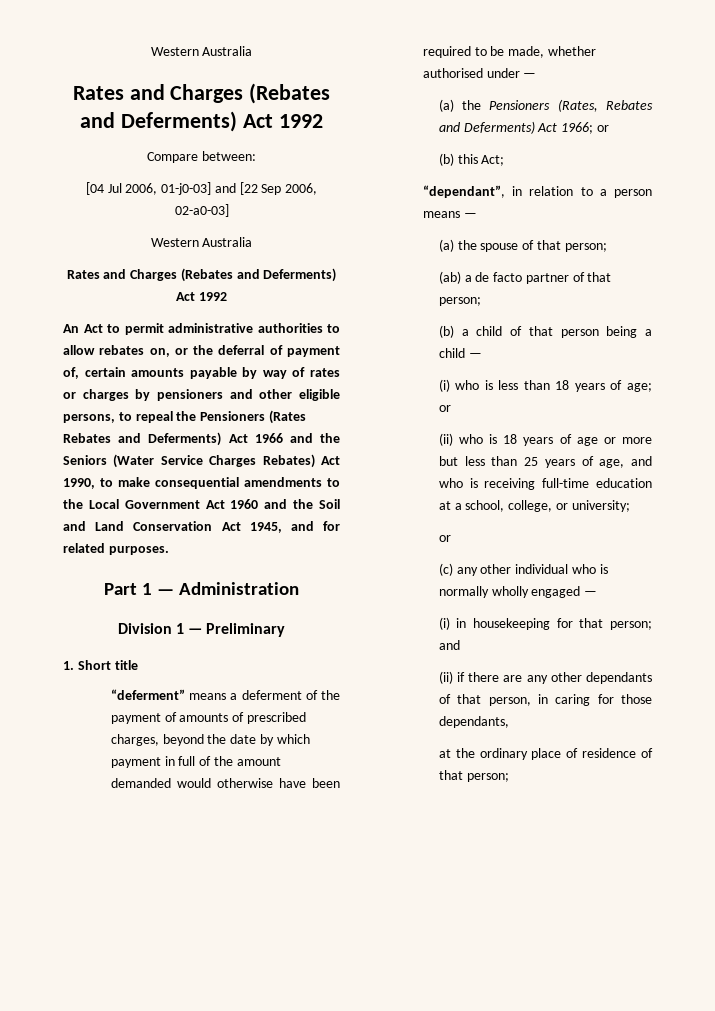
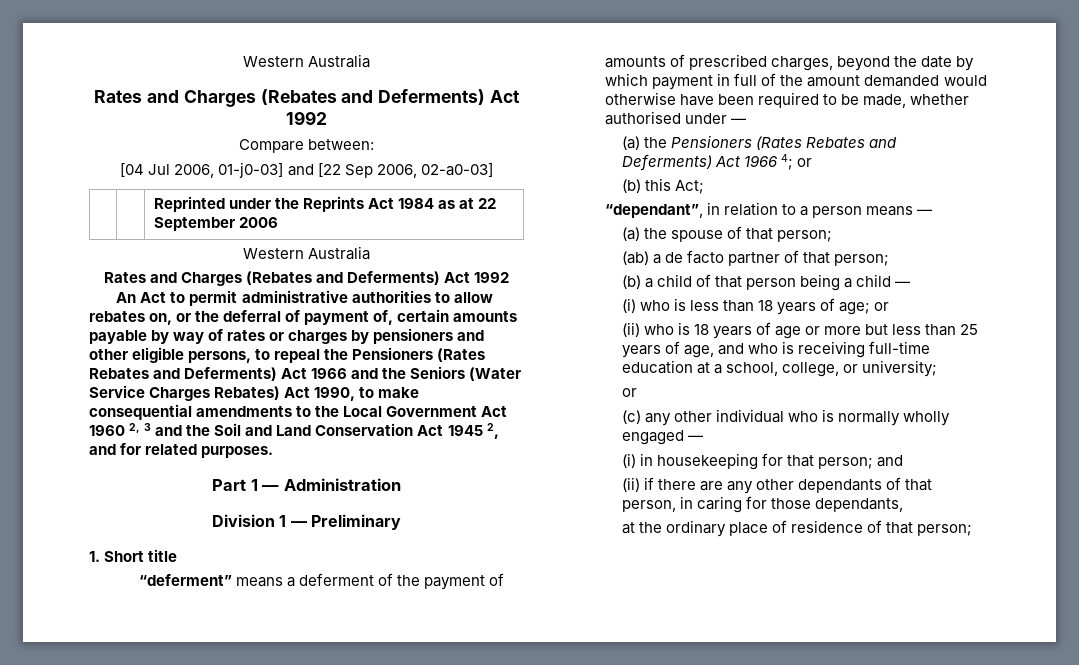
+ | | Reprinted under the Reprints Act 1984 as at 22 September 2006
- An Act to permit administrative authorities to allow rebates on, or the deferral of payment of, certain amounts payable by way of rates or charges by pensioners and other eligible persons, to repeal the Pensioners (Rates Rebates and Deferments) Act 1966 and the Seniors (Water Service Charges Rebates) Act 1990, to make consequential amendments to the Local Government Act 1960 and the Soil and Land Conservation Act 1945, and for related purposes.
+ An Act to permit administrative authorities to allow rebates on, or the deferral of payment of, certain amounts payable by way of rates or charges by pensioners and other eligible persons, to repeal the Pensioners (Rates Rebates and Deferments) Act 1966 and the Seniors (Water Service Charges Rebates) Act 1990, to make consequential amendments to the Local Government Act 1960 2, 3 and the Soil and Land Conservation Act 1945 2, and for related purposes.
- (a) the Pensioners (Rates, Rebates and Deferments) Act 1966; or
+ (a) the Pensioners (Rates Rebates and Deferments) Act 1966 4; or

